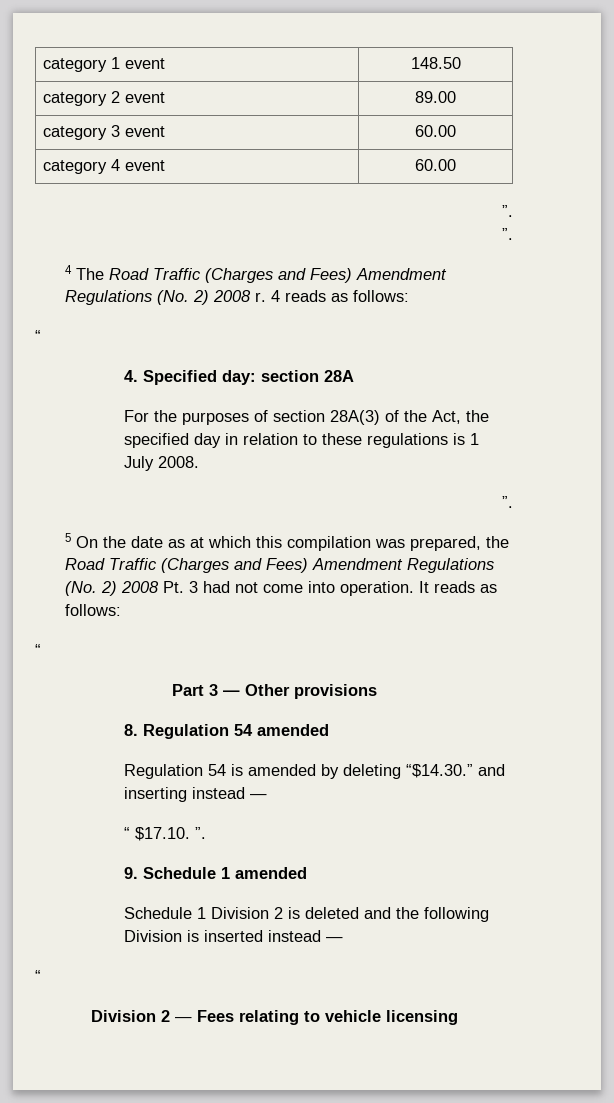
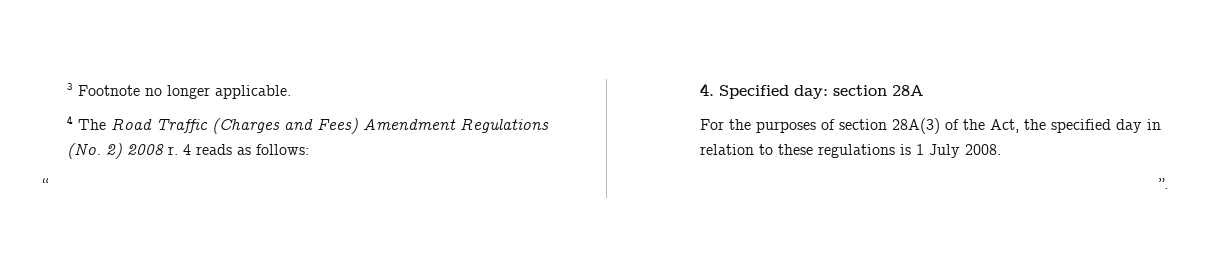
- category 1 event | 148.50
- category 2 event | 89.00
- category 3 event | 60.00
- category 4 event | 60.00
- ”.
- ”.
+ 3 Footnote no longer applicable.
- 5 On the date as at which this compilation was prepared, the Road Traffic (Charges and Fees) Amendment Regulations (No. 2) 2008 Pt. 3 had not come into operation. It reads as follows:
- “
- Part 3 — Other provisions
- 8. Regulation 54 amended
- Regulation 54 is amended by deleting “$14.30.” and inserting instead —
- “ $17.10. ”.
- 9. Schedule 1 amended
- Schedule 1 Division 2 is deleted and the following Division is inserted instead —
- “
- Division 2 — Fees relating to vehicle licensing

